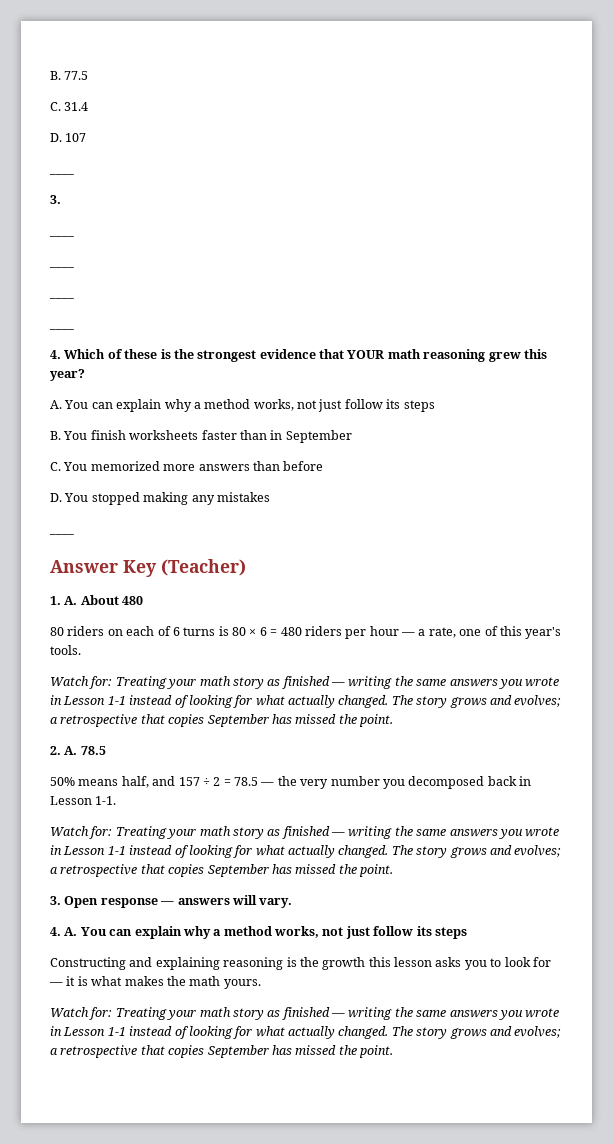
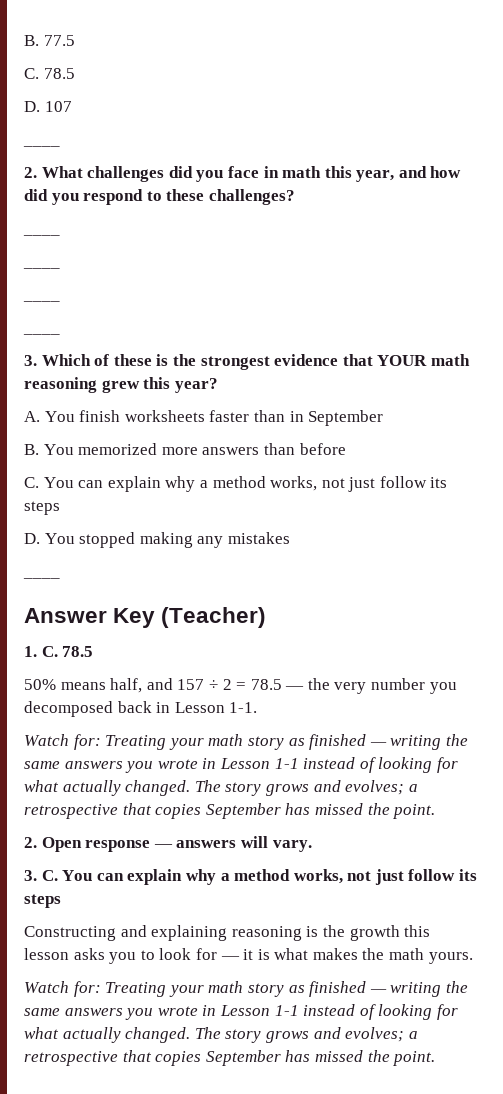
  B. 77.5
- C. 31.4
+ C. 78.5
  D. 107
  ____
- 3.
+ 2. What challenges did you face in math this year, and how did you respond to these challenges?
- 4. Which of these is the strongest evidence that YOUR math reasoning grew this year?
- A. You can explain why a method works, not just follow its steps
+ 3. Which of these is the strongest evidence that YOUR math reasoning grew this year?
+ A. You finish worksheets faster than in September
+ B. You memorized more answers than before
+ C. You can explain why a method works, not just follow its steps
- B. You finish worksheets faster than in September
- C. You memorized more answers than before
- 1. A. About 480
- 80 riders on each of 6 turns is 80 × 6 = 480 riders per hour — a rate, one of this year's tools.
- Watch for: Treating your math story as finished — writing the same answers you wrote in Lesson 1-1 instead of looking for what actually changed. The story grows and evolves; a retrospective that copies September has missed the point.
- 2. A. 78.5
+ 1. C. 78.5
- 3. Open response — answers will vary.
+ 2. Open response — answers will vary.
- 4. A. You can explain why a method works, not just follow its steps
+ 3. C. You can explain why a method works, not just follow its steps

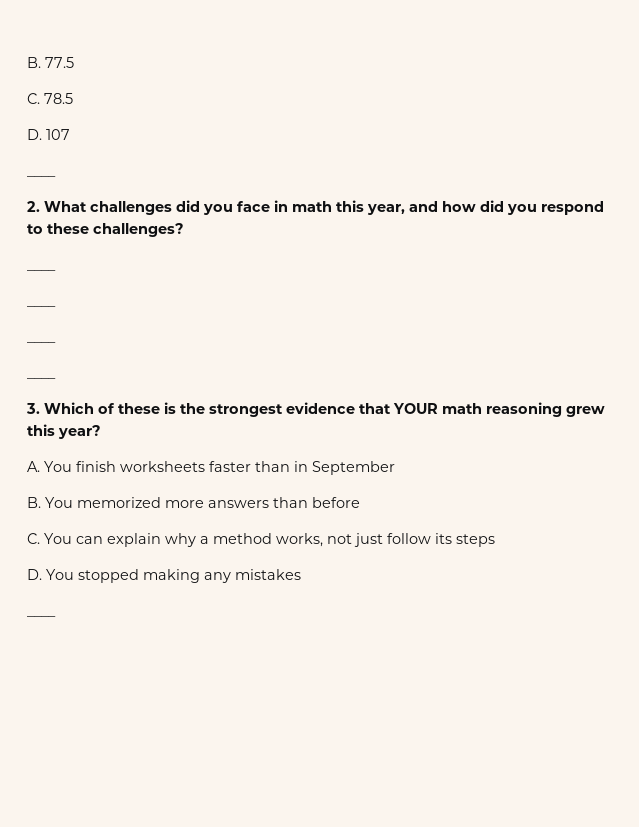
- Answer Key (Teacher)
- 1. C. 78.5
- 50% means half, and 157 ÷ 2 = 78.5 — the very number you decomposed back in Lesson 1-1.
- Watch for: Treating your math story as finished — writing the same answers you wrote in Lesson 1-1 instead of looking for what actually changed. The story grows and evolves; a retrospective that copies September has missed the point.
- 2. Open response — answers will vary.
- 3. C. You can explain why a method works, not just follow its steps
- Constructing and explaining reasoning is the growth this lesson asks you to look for — it is what makes the math yours.
- Watch for: Treating your math story as finished — writing the same answers you wrote in Lesson 1-1 instead of looking for what actually changed. The story grows and evolves; a retrospective that copies September has missed the point.

